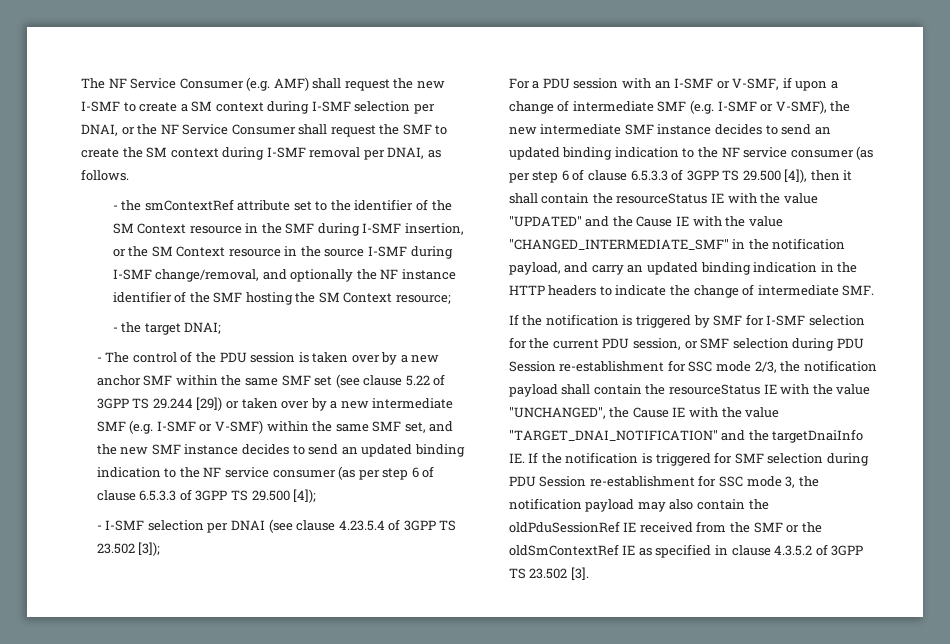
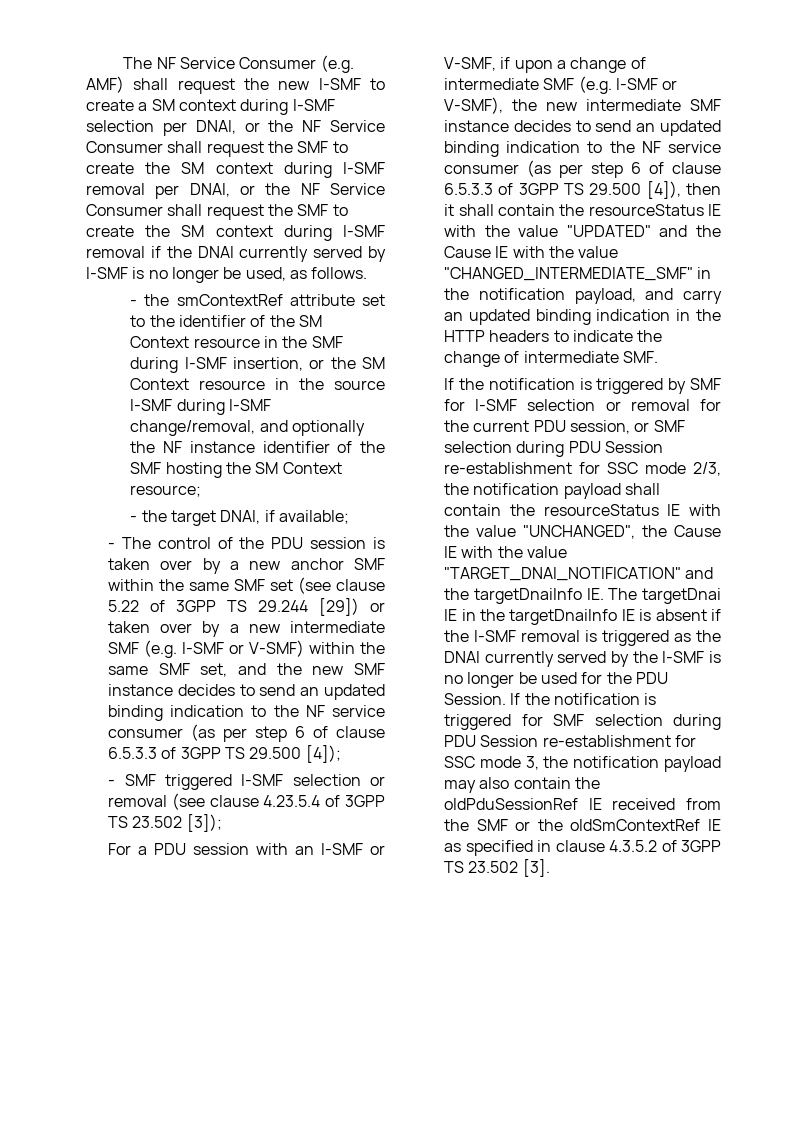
- The NF Service Consumer (e.g. AMF) shall request the new I-SMF to create a SM context during I-SMF selection per DNAI, or the NF Service Consumer shall request the SMF to create the SM context during I-SMF removal per DNAI, as follows.
+ The NF Service Consumer (e.g. AMF) shall request the new I-SMF to create a SM context during I-SMF selection per DNAI, or the NF Service Consumer shall request the SMF to create the SM context during I-SMF removal per DNAI, or the NF Service Consumer shall request the SMF to create the SM context during I-SMF removal if the DNAI currently served by I-SMF is no longer be used, as follows.
- - the target DNAI;
+ - the target DNAI, if available;
- - I-SMF selection per DNAI (see clause 4.23.5.4 of 3GPP TS 23.502 [3]);
+ - SMF triggered I-SMF selection or removal (see clause 4.23.5.4 of 3GPP TS 23.502 [3]);
- If the notification is triggered by SMF for I-SMF selection for the current PDU session, or SMF selection during PDU Session re-establishment for SSC mode 2/3, the notification payload shall contain the resourceStatus IE with the value "UNCHANGED", the Cause IE with the value "TARGET_DNAI_NOTIFICATION" and the targetDnaiInfo IE. If the notification is triggered for SMF selection during PDU Session re-establishment for SSC mode 3, the notification payload may also contain the oldPduSessionRef IE received from the SMF or the oldSmContextRef IE as specified in clause 4.3.5.2 of 3GPP TS 23.502 [3].
+ If the notification is triggered by SMF for I-SMF selection or removal for the current PDU session, or SMF selection during PDU Session re-establishment for SSC mode 2/3, the notification payload shall contain the resourceStatus IE with the value "UNCHANGED", the Cause IE with the value "TARGET_DNAI_NOTIFICATION" and the targetDnaiInfo IE. The targetDnai IE in the targetDnaiInfo IE is absent if the I-SMF removal is triggered as the DNAI currently served by the I-SMF is no longer be used for the PDU Session. If the notification is triggered for SMF selection during PDU Session re-establishment for SSC mode 3, the notification payload may also contain the oldPduSessionRef IE received from the SMF or the oldSmContextRef IE as specified in clause 4.3.5.2 of 3GPP TS 23.502 [3].

